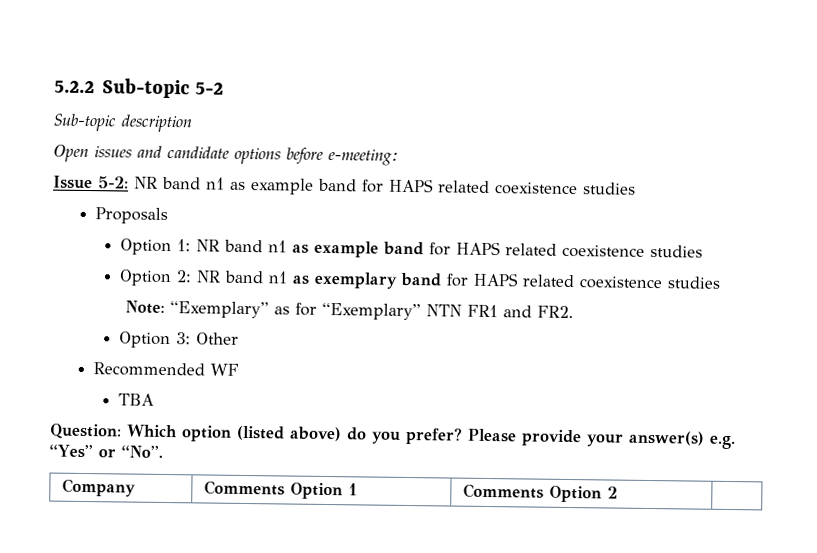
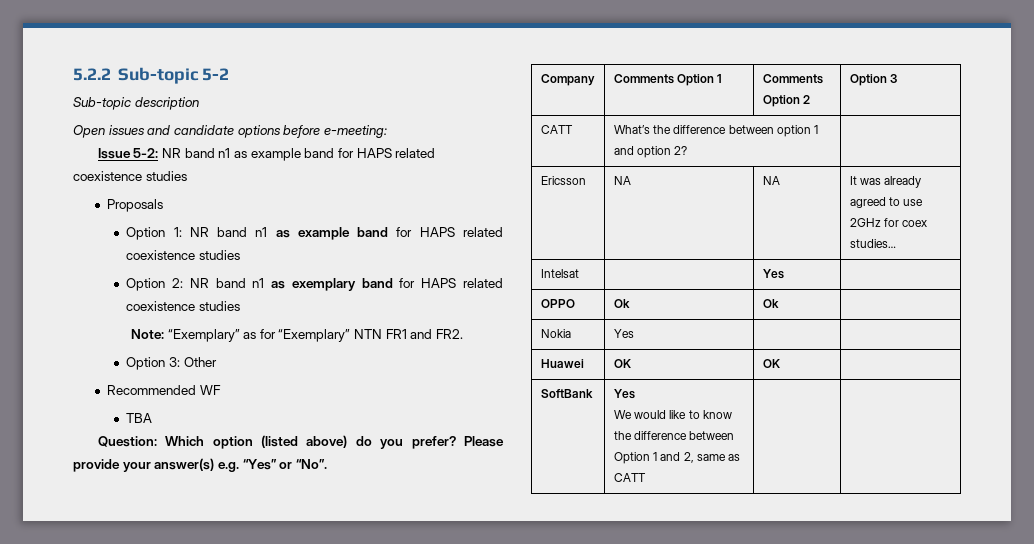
- Company | Comments Option 1 | Comments Option 2 |
+ Company | Comments Option 1 | Comments Option 2 | Option 3
+ CATT | What’s the difference between option 1 and option 2? |
+ Ericsson | NA | NA | It was already agreed to use 2GHz for coex studies…
+ Intelsat | | Yes |
+ OPPO | Ok | Ok |
+ Nokia | Yes | |
+ Huawei | OK | OK |
+ SoftBank | Yes
+ We would like to know the difference between Option 1 and 2, same as CATT | |

